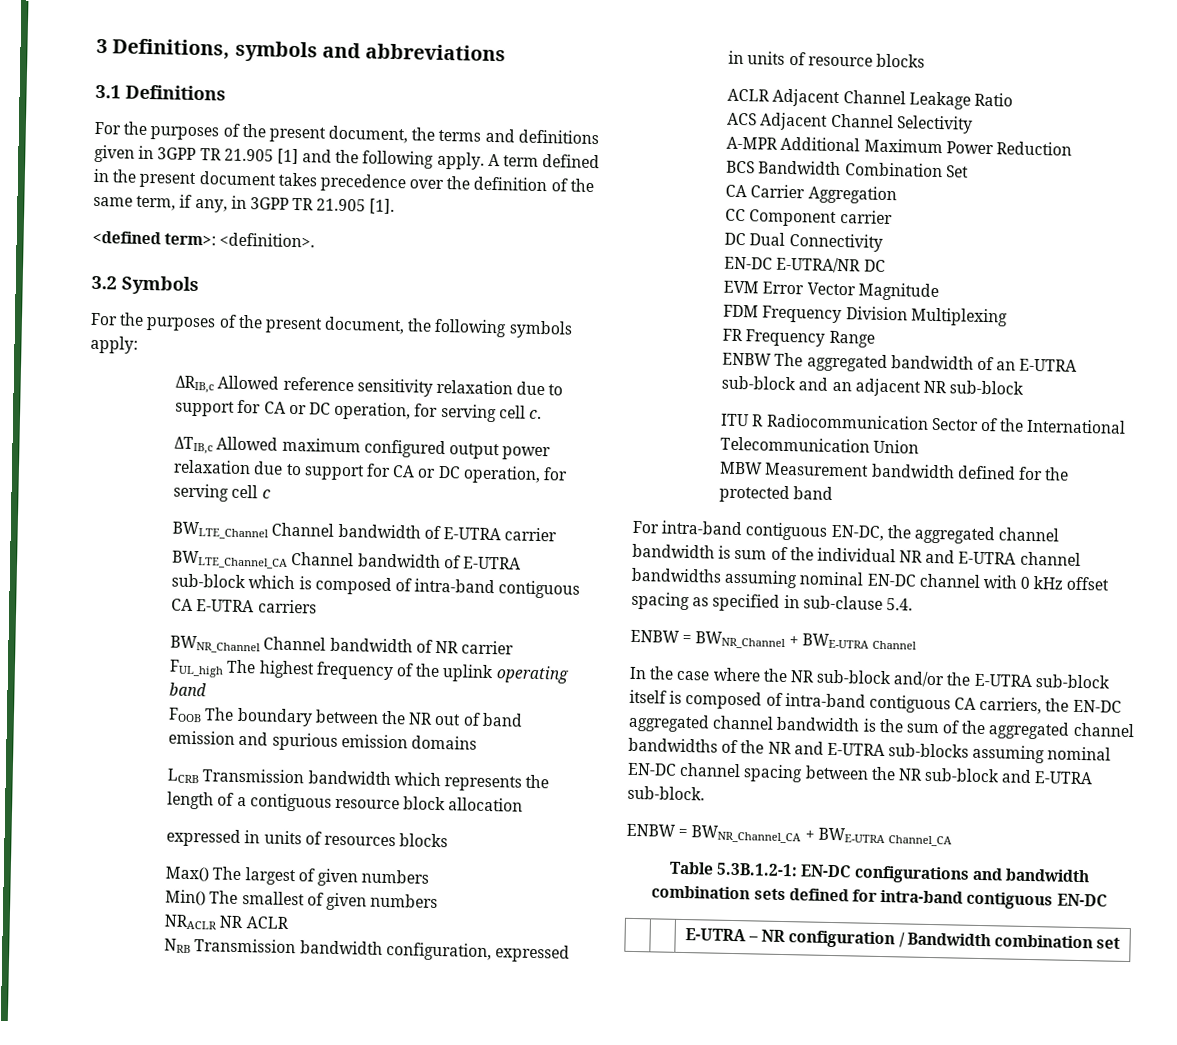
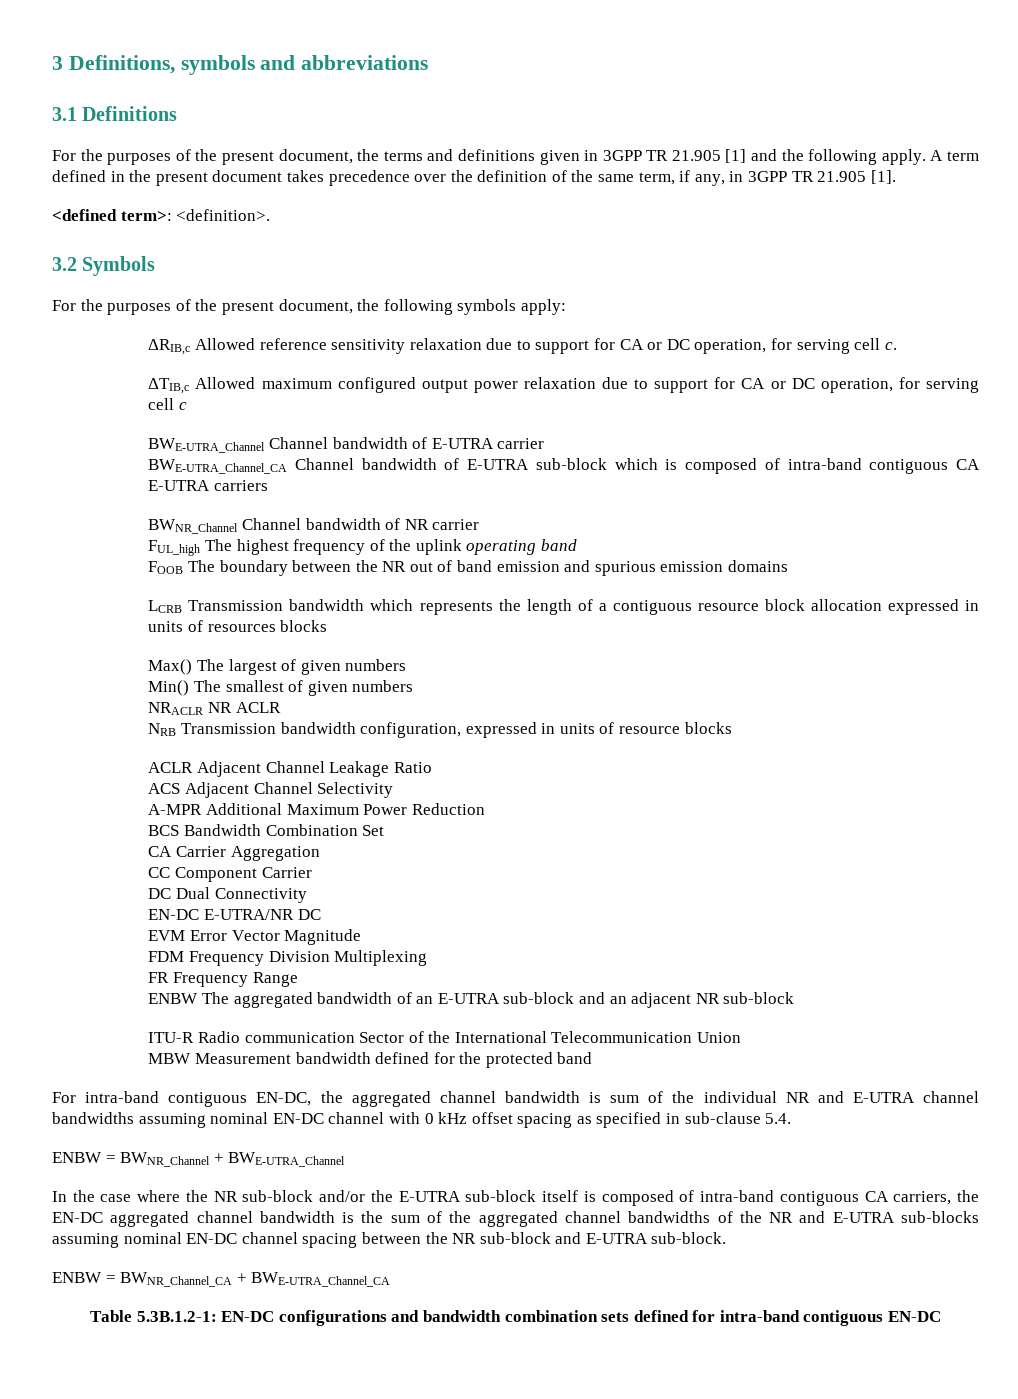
- BWLTE_Channel Channel bandwidth of E-UTRA carrier
+ BWE-UTRA_Channel Channel bandwidth of E-UTRA carrier
- BWLTE_Channel_CA Channel bandwidth of E-UTRA sub-block which is composed of intra-band contiguous CA E-UTRA carriers
+ BWE-UTRA_Channel_CA Channel bandwidth of E-UTRA sub-block which is composed of intra-band contiguous CA E-UTRA carriers
- LCRB Transmission bandwidth which represents the length of a contiguous resource block allocation
- expressed in units of resources blocks
+ LCRB Transmission bandwidth which represents the length of a contiguous resource block allocation expressed in units of resources blocks
- CC Component carrier
+ CC Component Carrier
- ITU R Radiocommunication Sector of the International Telecommunication Union
+ ITU-R Radio communication Sector of the International Telecommunication Union
- ENBW = BWNR_Channel + BWE-UTRA Channel
+ ENBW = BWNR_Channel + BWE-UTRA_Channel
- ENBW = BWNR_Channel_CA + BWE-UTRA Channel_CA
+ ENBW = BWNR_Channel_CA + BWE-UTRA_Channel_CA
- | | E-UTRA – NR configuration / Bandwidth combination set

